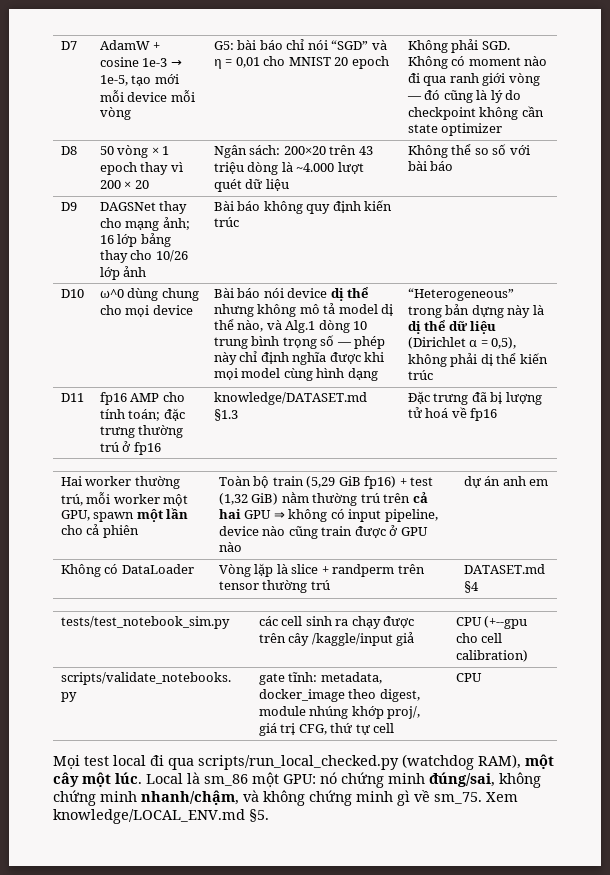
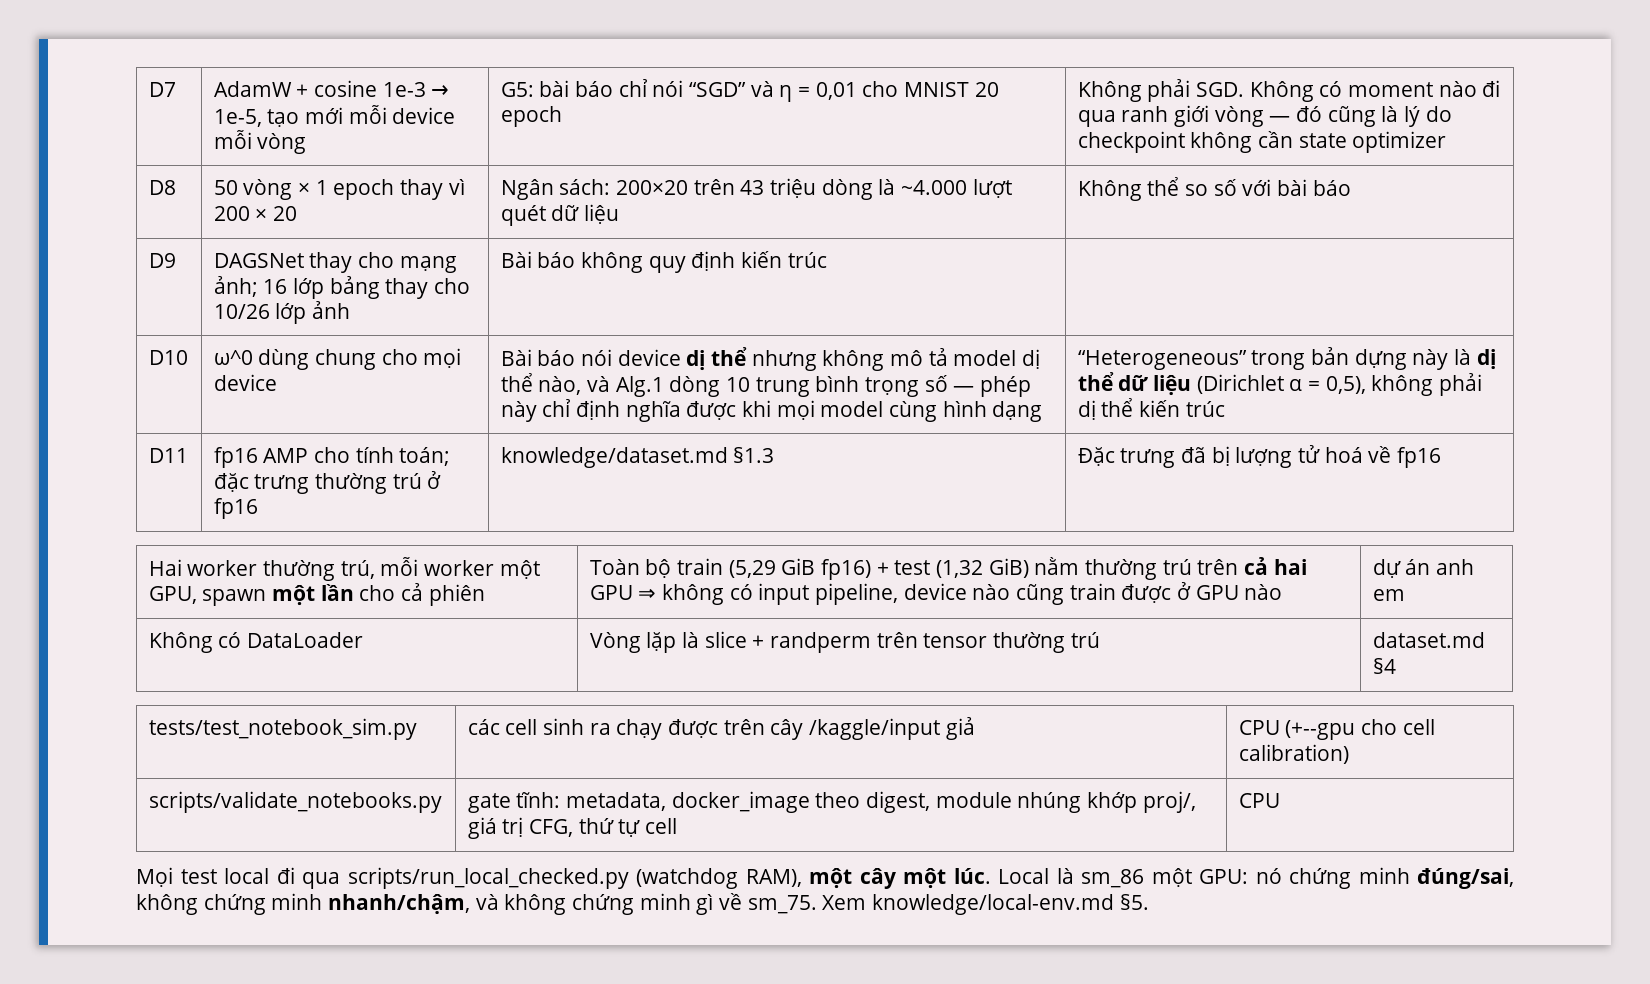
- D11 | fp16 AMP cho tính toán; đặc trưng thường trú ở fp16 | knowledge/DATASET.md §1.3 | Đặc trưng đã bị lượng tử hoá về fp16
+ D11 | fp16 AMP cho tính toán; đặc trưng thường trú ở fp16 | knowledge/dataset.md §1.3 | Đặc trưng đã bị lượng tử hoá về fp16
- Không có DataLoader | Vòng lặp là slice + randperm trên tensor thường trú | DATASET.md §4
+ Không có DataLoader | Vòng lặp là slice + randperm trên tensor thường trú | dataset.md §4
- Xem knowledge/LOCAL_ENV.md §5.
+ Xem knowledge/local-env.md §5.

